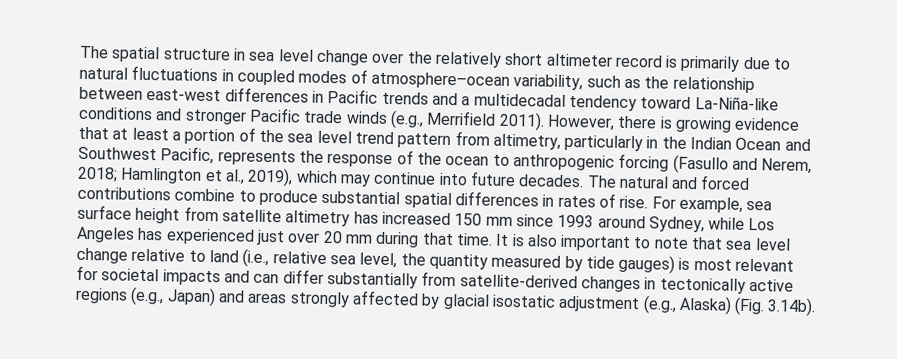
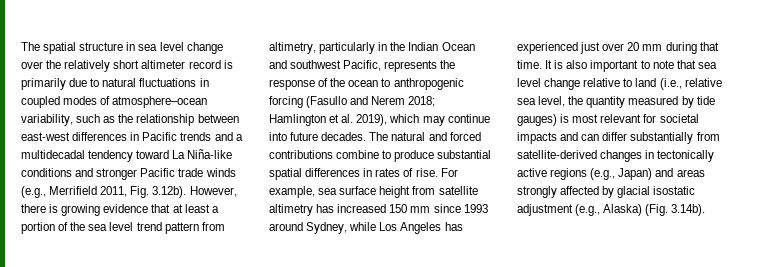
- The spatial structure in sea level change over the relatively short altimeter record is primarily due to natural fluctuations in coupled modes of atmosphere–ocean variability, such as the relationship between east-west differences in Pacific trends and a multidecadal tendency toward La-Niña-like conditions and stronger Pacific trade winds (e.g., Merrifield 2011). However, there is growing evidence that at least a portion of the sea level trend pattern from altimetry, particularly in the Indian Ocean and Southwest Pacific, represents the response of the ocean to anthropogenic forcing (Fasullo and Nerem, 2018;
+ The spatial structure in sea level change over the relatively short altimeter record is primarily due to natural fluctuations in coupled modes of atmosphere–ocean variability, such as the relationship between east-west differences in Pacific trends and a multidecadal tendency toward La Niña-like conditions and stronger Pacific trade winds (e.g., Merrifield 2011, Fig. 3.12b). However, there is growing evidence that at least a portion of the sea level trend pattern from altimetry, particularly in the Indian Ocean and southwest Pacific, represents the response of the ocean to anthropogenic forcing (Fasullo and Nerem 2018;
- Hamlington et al., 2019), which may continue into future decades.
+ Hamlington et al. 2019), which may continue into future decades.

